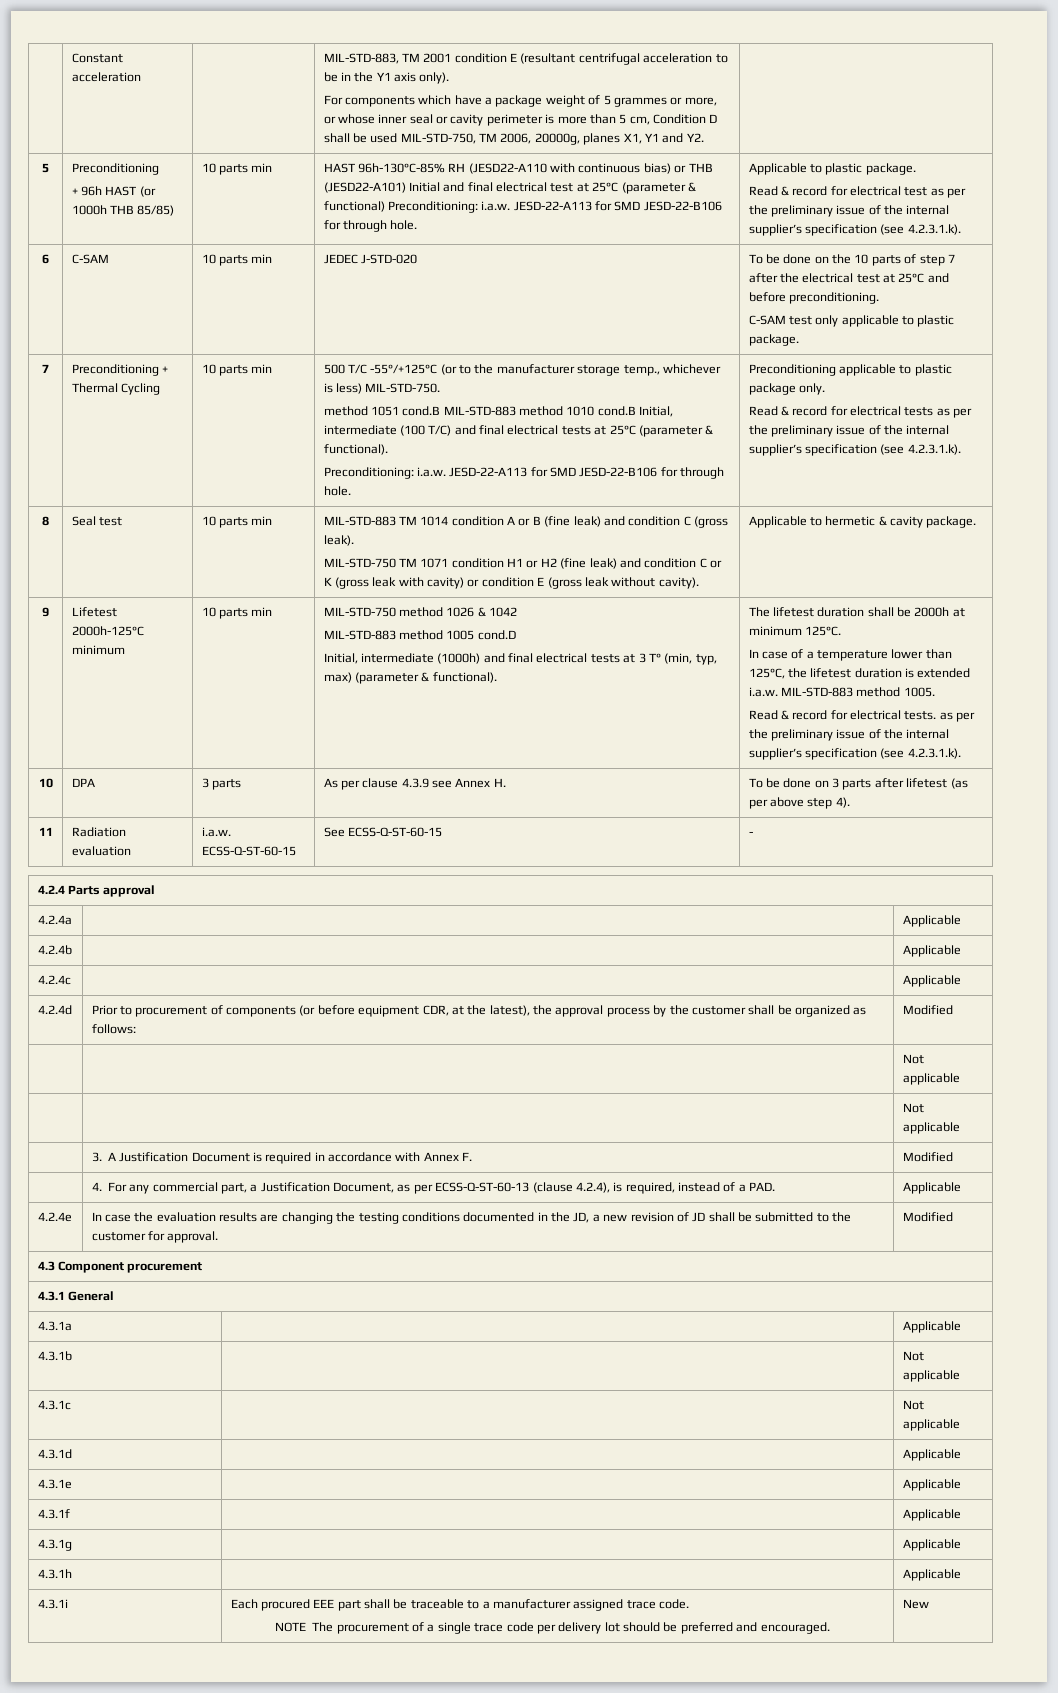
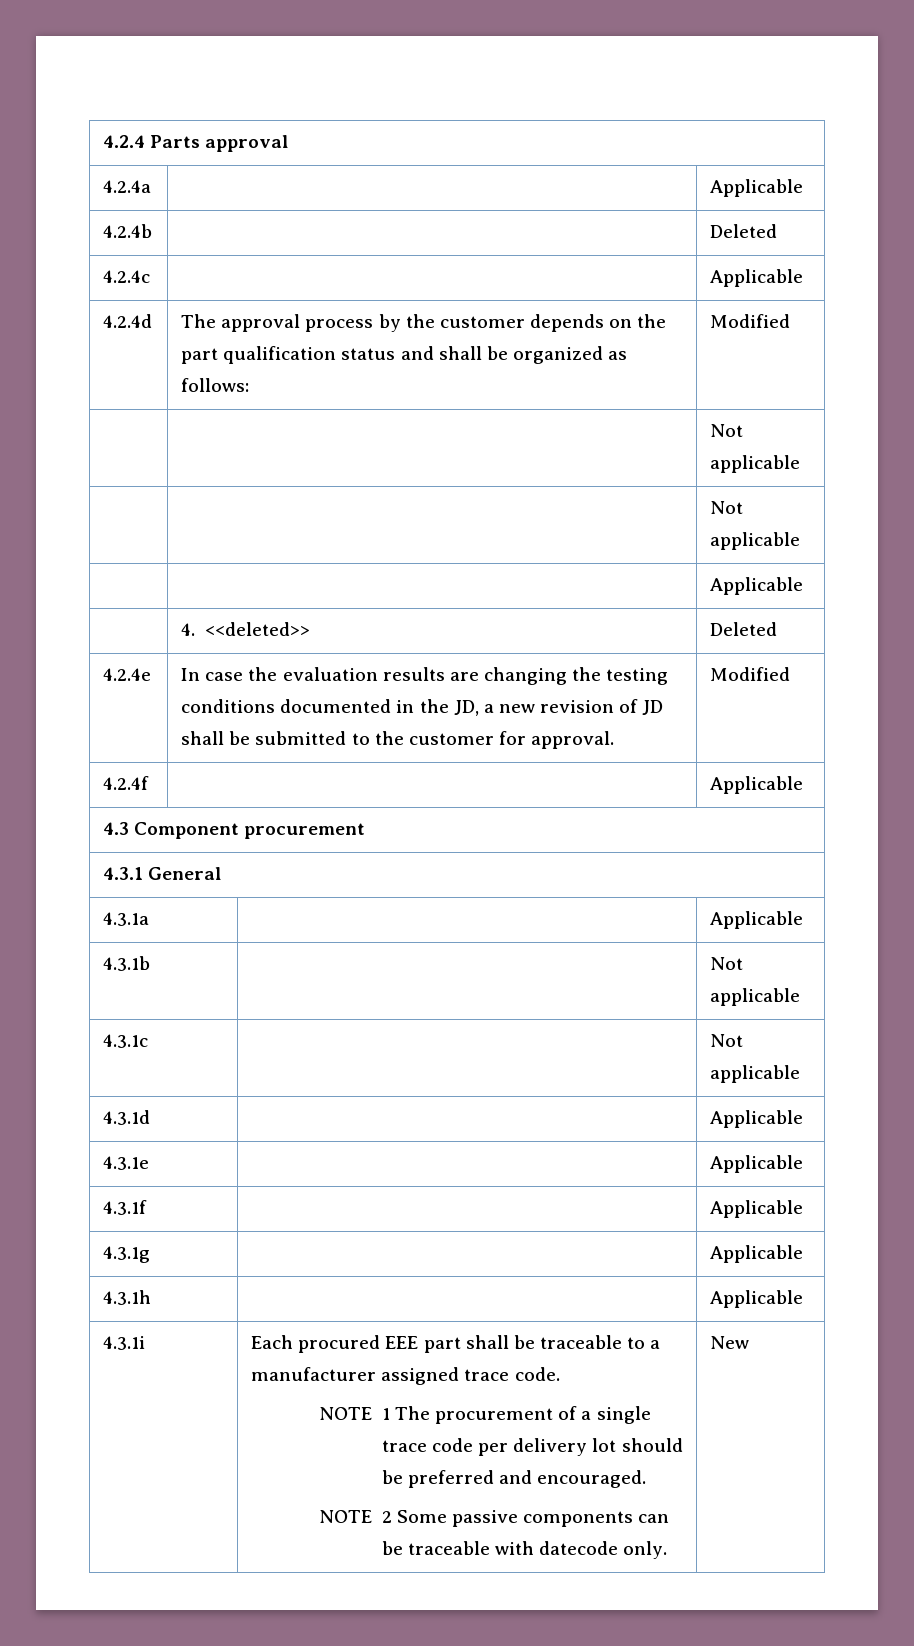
- Constant acceleration | | MIL-STD-883, TM 2001 condition E (resultant centrifugal acceleration to be in the Y1 axis only).
- For components which have a package weight of 5 grammes or more, or whose inner seal or cavity perimeter is more than 5 cm, Condition D shall be used MIL-STD-750, TM 2006, 20000g, planes X1, Y1 and Y2. |
- 5 | Preconditioning
- + 96h HAST (or 1000h THB 85/85) | 10 parts min | HAST 96h-130°C-85% RH (JESD22-A110 with continuous bias) or THB (JESD22-A101) Initial and final electrical test at 25°C (parameter & functional) Preconditioning: i.a.w. JESD-22-A113 for SMD JESD-22-B106 for through hole. | Applicable to plastic package.
- Read & record for electrical test as per the preliminary issue of the internal supplier’s specification (see 4.2.3.1.k).
- 6 | C-SAM | 10 parts min | JEDEC J-STD-020 | To be done on the 10 parts of step 7 after the electrical test at 25°C and before preconditioning.
- C-SAM test only applicable to plastic package.
- 7 | Preconditioning + Thermal Cycling | 10 parts min | 500 T/C -55°/+125°C (or to the manufacturer storage temp., whichever is less) MIL-STD-750.
- method 1051 cond.B MIL-STD-883 method 1010 cond.B Initial, intermediate (100 T/C) and final electrical tests at 25°C (parameter & functional).
- Preconditioning: i.a.w. JESD-22-A113 for SMD JESD-22-B106 for through hole. | Preconditioning applicable to plastic package only.
- Read & record for electrical tests as per the preliminary issue of the internal supplier’s specification (see 4.2.3.1.k).
- 8 | Seal test | 10 parts min | MIL-STD-883 TM 1014 condition A or B (fine leak) and condition C (gross leak).
- MIL-STD-750 TM 1071 condition H1 or H2 (fine leak) and condition C or K (gross leak with cavity) or condition E (gross leak without cavity). | Applicable to hermetic & cavity package.
- 9 | Lifetest 2000h-125°C minimum | 10 parts min | MIL-STD-750 method 1026 & 1042
- MIL-STD-883 method 1005 cond.D
- Initial, intermediate (1000h) and final electrical tests at 3 T° (min, typ, max) (parameter & functional). | The lifetest duration shall be 2000h at minimum 125°C.
- In case of a temperature lower than 125°C, the lifetest duration is extended i.a.w. MIL-STD-883 method 1005.
- Read & record for electrical tests. as per the preliminary issue of the internal supplier’s specification (see 4.2.3.1.k).
- 10 | DPA | 3 parts | As per clause 4.3.9 see Annex H. | To be done on 3 parts after lifetest (as per above step 4).
- 11 | Radiation evaluation | i.a.w. ECSS-Q-ST-60-15 | See ECSS-Q-ST-60-15 | -
- 4.2.4b | | Applicable
+ 4.2.4b | | Deleted
- 4.2.4d | Prior to procurement of components (or before equipment CDR, at the latest), the approval process by the customer shall be organized as follows: | Modified
+ 4.2.4d | The approval process by the customer depends on the part qualification status and shall be organized as follows: | Modified
  | | Not applicable
  | | Not applicable
- | 3. A Justification Document is required in accordance with Annex F. | Modified
- | 4. For any commercial part, a Justification Document, as per ECSS-Q-ST-60-13 (clause 4.2.4), is required, instead of a PAD. | Applicable
+ | | Applicable
+ | 4. <<deleted>> | Deleted
+ 4.2.4f | | Applicable
- NOTE The procurement of a single trace code per delivery lot should be preferred and encouraged.
+ NOTE 1 The procurement of a single trace code per delivery lot should be preferred and encouraged.
+ NOTE 2 Some passive components can be traceable with datecode only.

